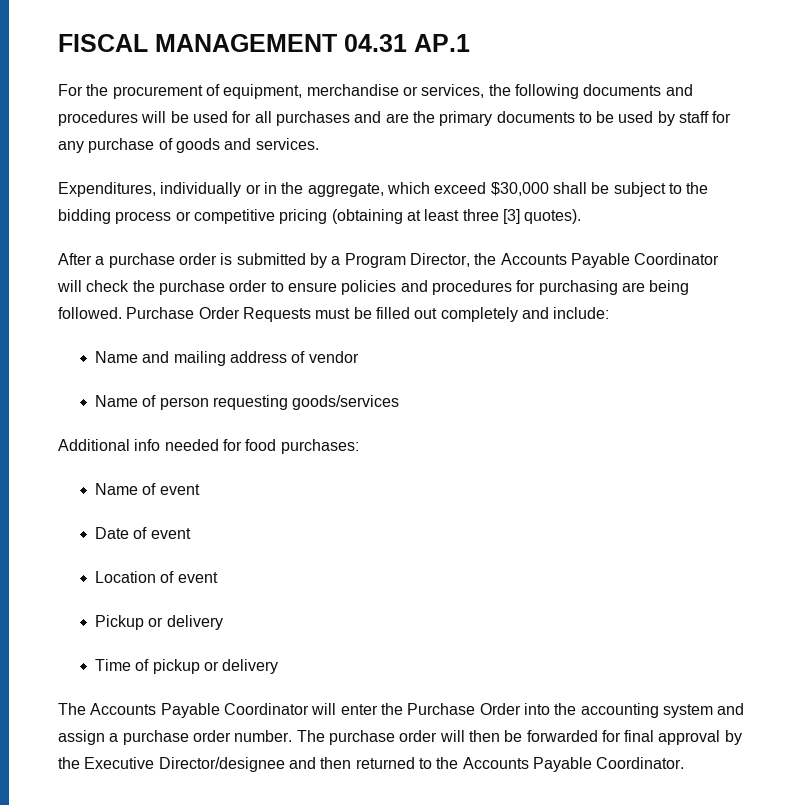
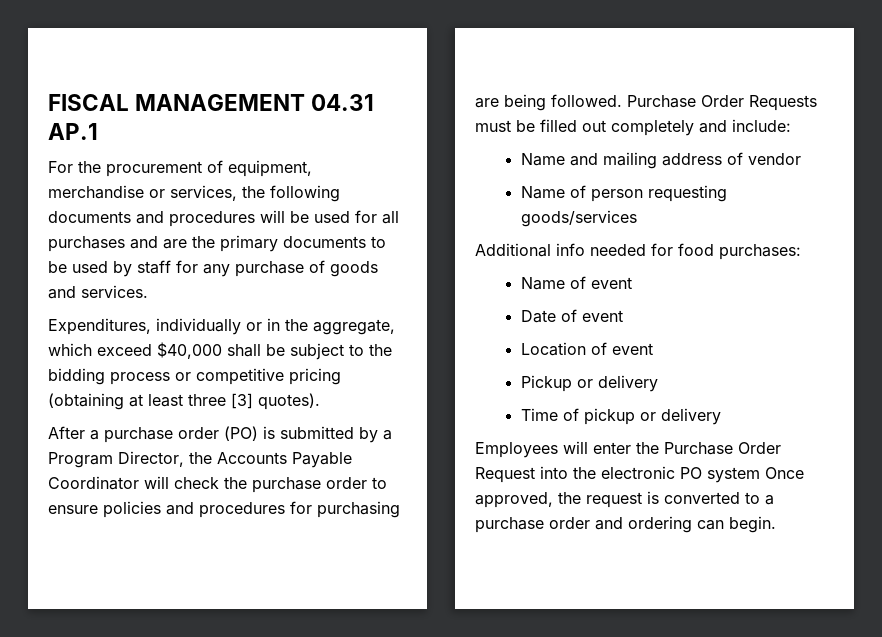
- Expenditures, individually or in the aggregate, which exceed $30,000 shall be subject to the bidding process or competitive pricing (obtaining at least three [3] quotes).
+ Expenditures, individually or in the aggregate, which exceed $40,000 shall be subject to the bidding process or competitive pricing (obtaining at least three [3] quotes).
- After a purchase order is submitted by a Program Director, the Accounts Payable Coordinator will check the purchase order to ensure policies and procedures for purchasing are being followed.
+ After a purchase order (PO) is submitted by a Program Director, the Accounts Payable Coordinator will check the purchase order to ensure policies and procedures for purchasing are being followed.
- The Accounts Payable Coordinator will enter the Purchase Order into the accounting system and assign a purchase order number. The purchase order will then be forwarded for final approval by the Executive Director/designee and then returned to the Accounts Payable Coordinator.
+ Employees will enter the Purchase Order Request into the electronic PO system Once approved, the request is converted to a purchase order and ordering can begin.

